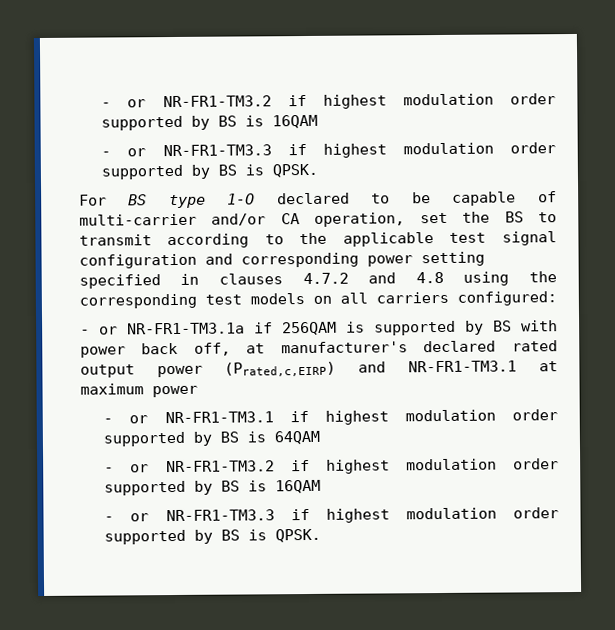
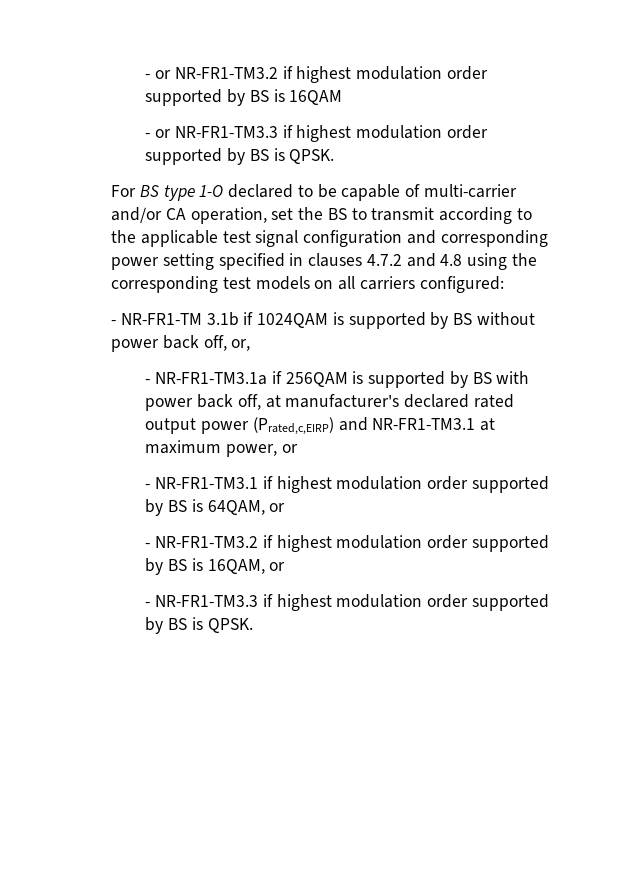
- - or NR-FR1-TM3.1a if 256QAM is supported by BS with power back off, at manufacturer's declared rated output power (Prated,c,EIRP) and NR-FR1-TM3.1 at maximum power
- - or NR-FR1-TM3.1 if highest modulation order supported by BS is 64QAM
- - or NR-FR1-TM3.2 if highest modulation order supported by BS is 16QAM
- - or NR-FR1-TM3.3 if highest modulation order supported by BS is QPSK.
+ - NR-FR1-TM 3.1b if 1024QAM is supported by BS without power back off, or,
+ - NR-FR1-TM3.1a if 256QAM is supported by BS with power back off, at manufacturer's declared rated output power (Prated,c,EIRP) and NR-FR1-TM3.1 at maximum power, or
+ - NR-FR1-TM3.1 if highest modulation order supported by BS is 64QAM, or
+ - NR-FR1-TM3.2 if highest modulation order supported by BS is 16QAM, or
+ - NR-FR1-TM3.3 if highest modulation order supported by BS is QPSK.

